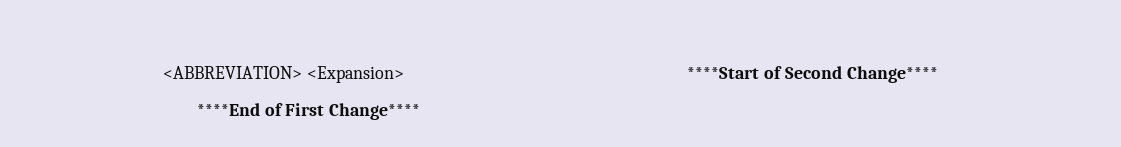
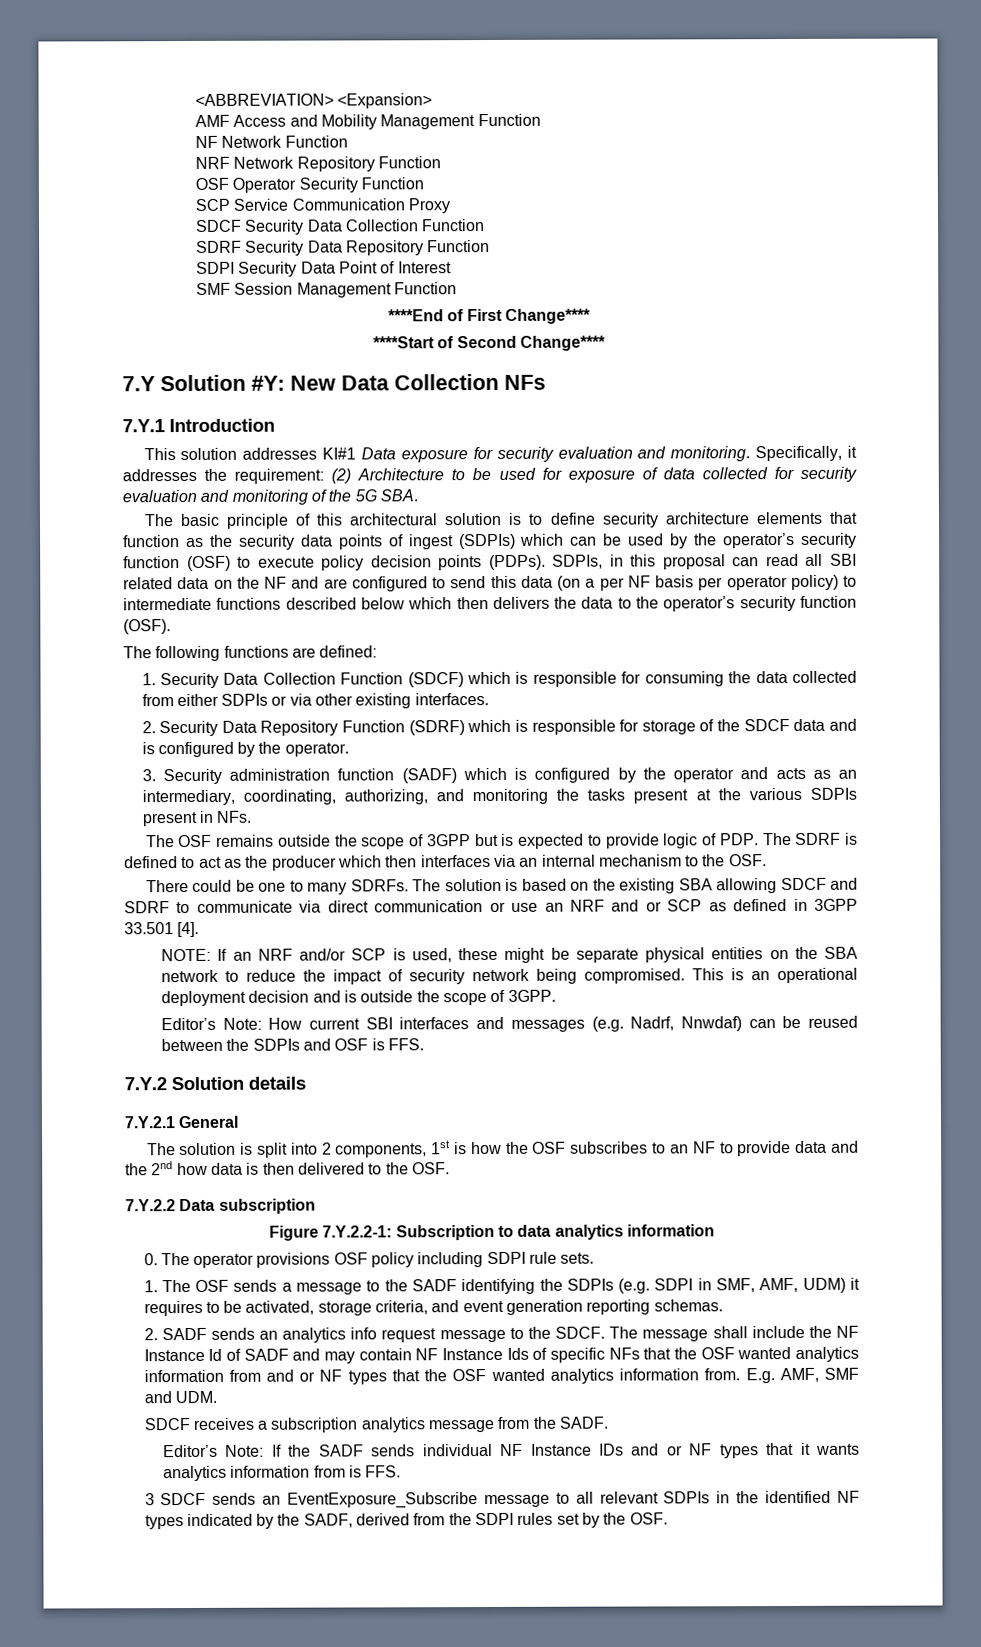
+ AMF Access and Mobility Management Function
+ NF Network Function
+ NRF Network Repository Function
+ OSF Operator Security Function
+ SCP Service Communication Proxy
+ SDCF Security Data Collection Function
+ SDRF Security Data Repository Function
+ SDPI Security Data Point of Interest
+ SMF Session Management Function
+ 7.Y Solution #Y: New Data Collection NFs
+ 7.Y.1 Introduction
+ This solution addresses KI#1 Data exposure for security evaluation and monitoring. Specifically, it addresses the requirement: (2) Architecture to be used for exposure of data collected for security evaluation and monitoring of the 5G SBA.
+ The basic principle of this architectural solution is to define security architecture elements that function as the security data points of ingest (SDPIs) which can be used by the operator’s security function (OSF) to execute policy decision points (PDPs). SDPIs, in this proposal can read all SBI related data on the NF and are configured to send this data (on a per NF basis per operator policy) to intermediate functions described below which then delivers the data to the operator’s security function (OSF).
+ The following functions are defined:
+ 1. Security Data Collection Function (SDCF) which is responsible for consuming the data collected from either SDPIs or via other existing interfaces.
+ 2. Security Data Repository Function (SDRF) which is responsible for storage of the SDCF data and is configured by the operator.
+ 3. Security administration function (SADF) which is configured by the operator and acts as an intermediary, coordinating, authorizing, and monitoring the tasks present at the various SDPIs present in NFs.
+ The OSF remains outside the scope of 3GPP but is expected to provide logic of PDP. The SDRF is defined to act as the producer which then interfaces via an internal mechanism to the OSF.
+ There could be one to many SDRFs. The solution is based on the existing SBA allowing SDCF and SDRF to communicate via direct communication or use an NRF and or SCP as defined in 3GPP 33.501 [4].
+ NOTE: If an NRF and/or SCP is used, these might be separate physical entities on the SBA network to reduce the impact of security network being compromised. This is an operational deployment decision and is outside the scope of 3GPP.
+ Editor’s Note: How current SBI interfaces and messages (e.g. Nadrf, Nnwdaf) can be reused between the SDPIs and OSF is FFS.
+ 7.Y.2 Solution details
+ 7.Y.2.1 General
+ The solution is split into 2 components, 1st is how the OSF subscribes to an NF to provide data and the 2nd how data is then delivered to the OSF.
+ 7.Y.2.2 Data subscription
+ Figure 7.Y.2.2-1: Subscription to data analytics information
+ 0. The operator provisions OSF policy including SDPI rule sets.
+ 1. The OSF sends a message to the SADF identifying the SDPIs (e.g. SDPI in SMF, AMF, UDM) it requires to be activated, storage criteria, and event generation reporting schemas.
+ 2. SADF sends an analytics info request message to the SDCF. The message shall include the NF Instance Id of SADF and may contain NF Instance Ids of specific NFs that the OSF wanted analytics information from and or NF types that the OSF wanted analytics information from. E.g. AMF, SMF and UDM.
+ SDCF receives a subscription analytics message from the SADF.
+ Editor’s Note: If the SADF sends individual NF Instance IDs and or NF types that it wants analytics information from is FFS.
+ 3 SDCF sends an EventExposure_Subscribe message to all relevant SDPIs in the identified NF types indicated by the SADF, derived from the SDPI rules set by the OSF.

